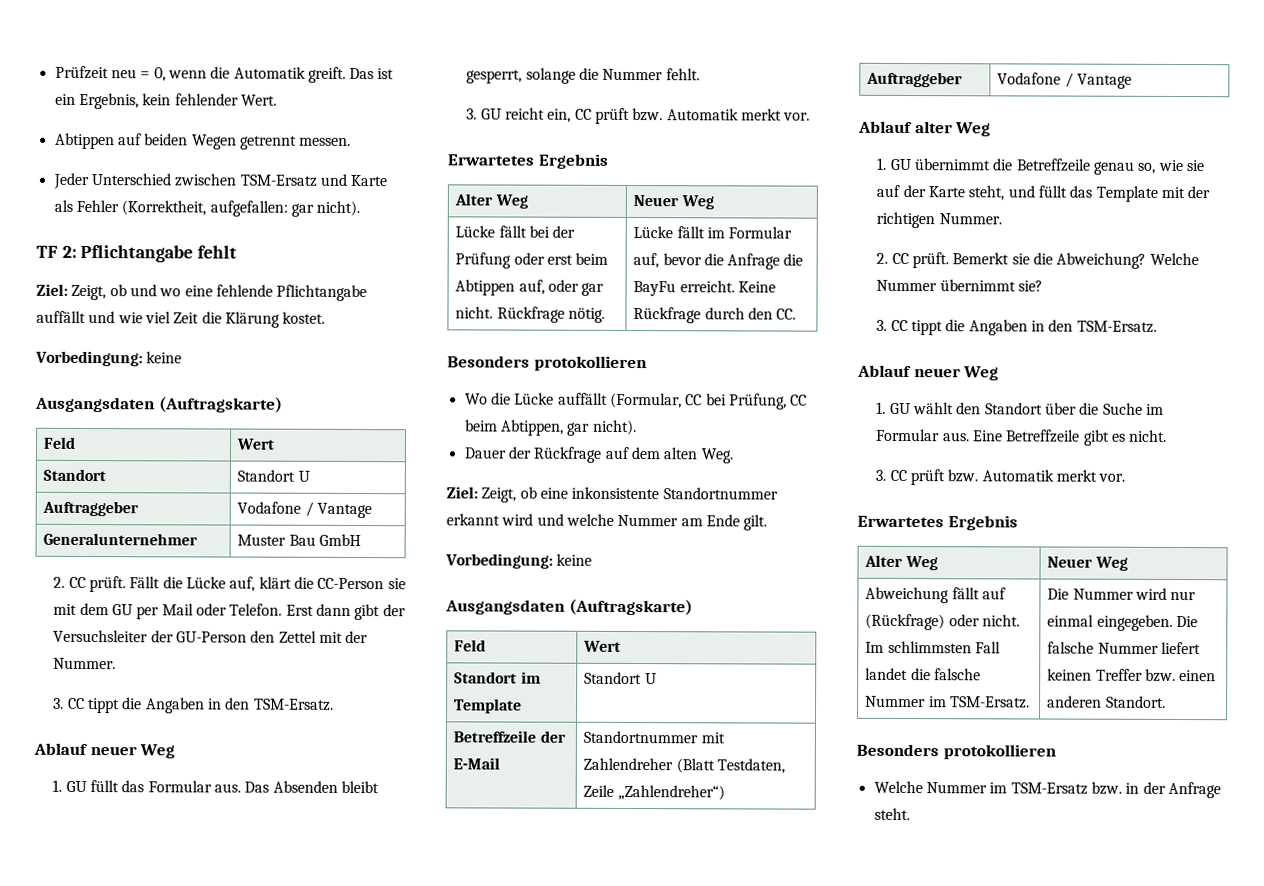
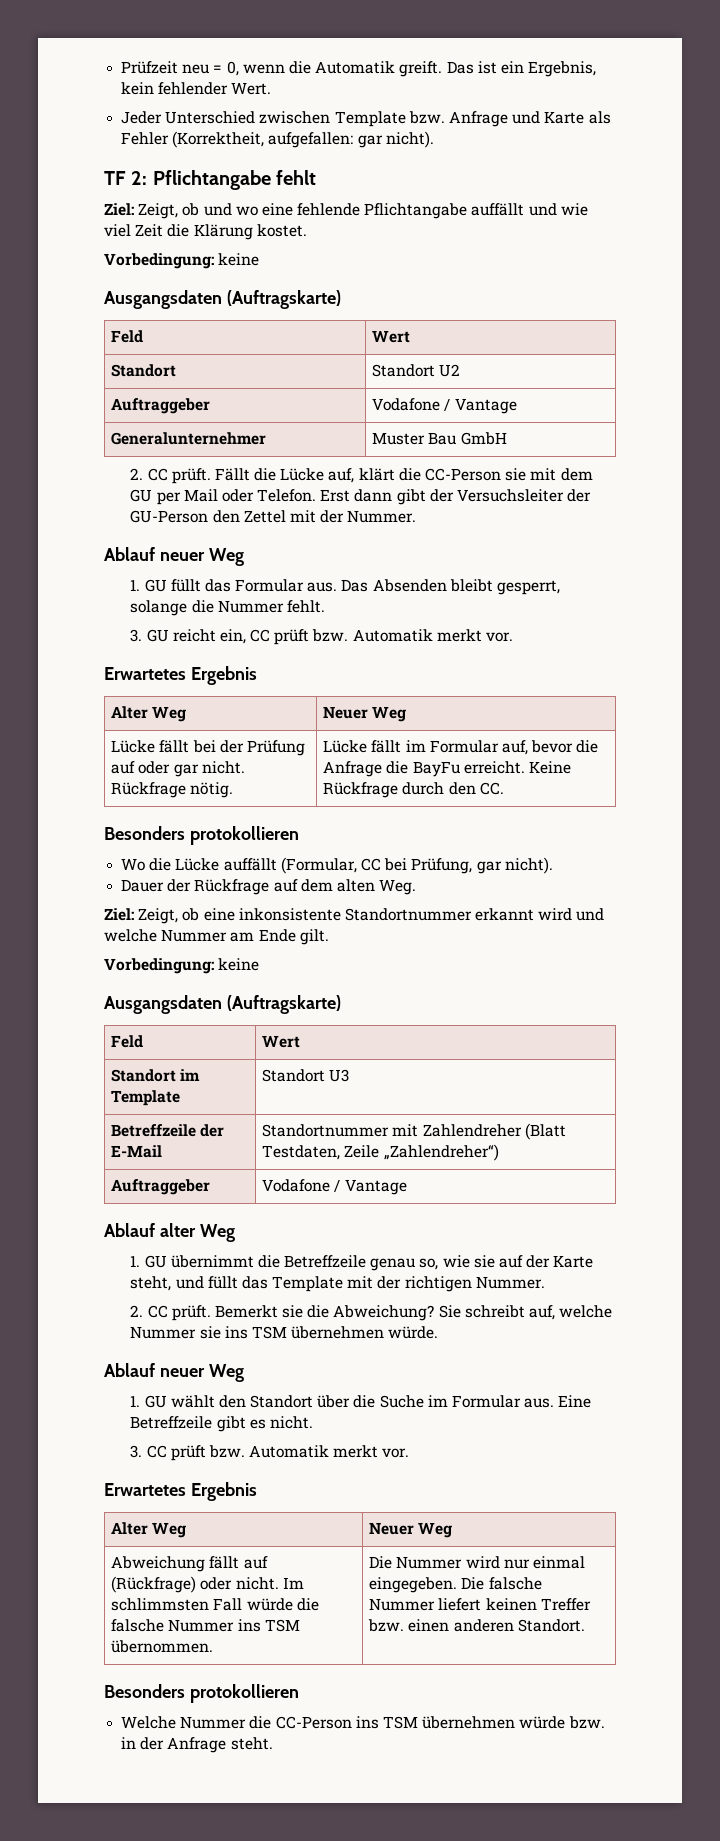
- Abtippen auf beiden Wegen getrennt messen.
- Jeder Unterschied zwischen TSM-Ersatz und Karte als Fehler (Korrektheit, aufgefallen: gar nicht).
+ Jeder Unterschied zwischen Template bzw. Anfrage und Karte als Fehler (Korrektheit, aufgefallen: gar nicht).
- Standort | Standort U
+ Standort | Standort U2
  Erst dann gibt der Versuchsleiter der GU-Person den Zettel mit der Nummer.
- 3. CC tippt die Angaben in den TSM-Ersatz.
- Lücke fällt bei der Prüfung oder erst beim Abtippen auf, oder gar nicht. Rückfrage nötig. | Lücke fällt im Formular auf, bevor die Anfrage die BayFu erreicht. Keine Rückfrage durch den CC.
+ Lücke fällt bei der Prüfung auf oder gar nicht. Rückfrage nötig. | Lücke fällt im Formular auf, bevor die Anfrage die BayFu erreicht. Keine Rückfrage durch den CC.
- Wo die Lücke auffällt (Formular, CC bei Prüfung, CC beim Abtippen, gar nicht).
+ Wo die Lücke auffällt (Formular, CC bei Prüfung, gar nicht).
- Standort im Template | Standort U
+ Standort im Template | Standort U3
- Welche Nummer übernimmt sie?
- 3. CC tippt die Angaben in den TSM-Ersatz.
+ Sie schreibt auf, welche Nummer sie ins TSM übernehmen würde.
- Abweichung fällt auf (Rückfrage) oder nicht. Im schlimmsten Fall landet die falsche Nummer im TSM-Ersatz. | Die Nummer wird nur einmal eingegeben. Die falsche Nummer liefert keinen Treffer bzw. einen anderen Standort.
+ Abweichung fällt auf (Rückfrage) oder nicht. Im schlimmsten Fall würde die falsche Nummer ins TSM übernommen. | Die Nummer wird nur einmal eingegeben. Die falsche Nummer liefert keinen Treffer bzw. einen anderen Standort.
- Welche Nummer im TSM-Ersatz bzw. in der Anfrage steht.
+ Welche Nummer die CC-Person ins TSM übernehmen würde bzw. in der Anfrage steht.

